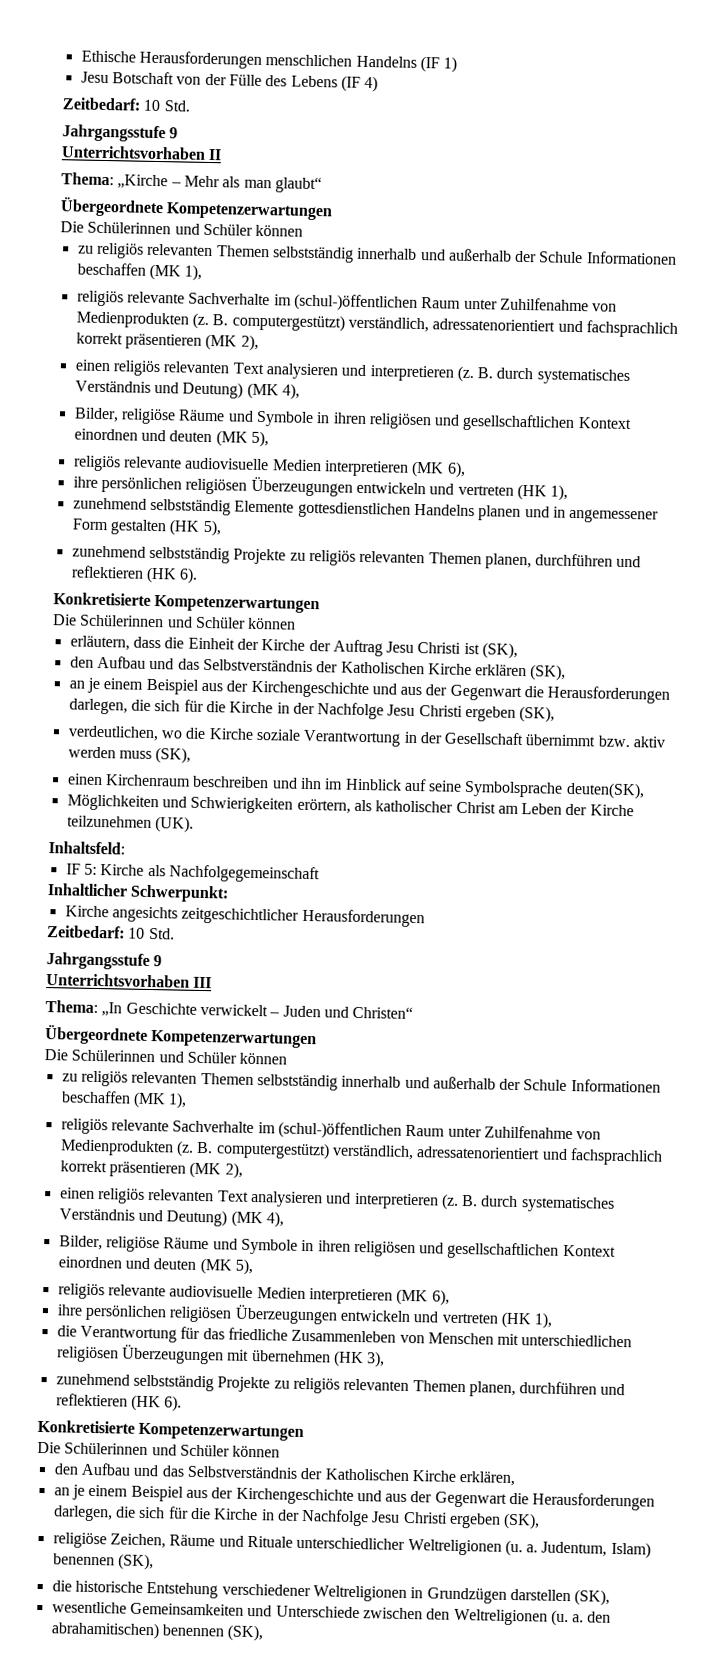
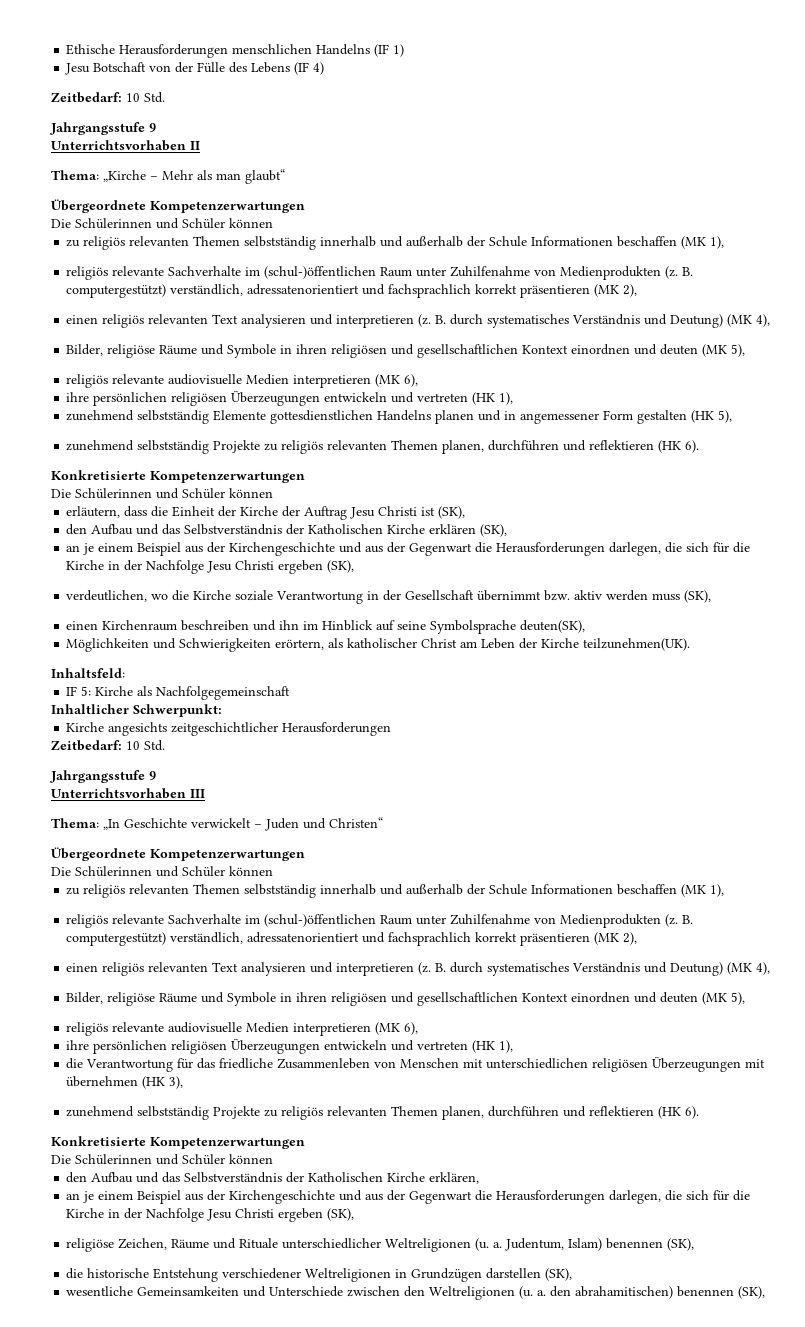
- Möglichkeiten und Schwierigkeiten erörtern, als katholischer Christ am Leben der Kirche teilzunehmen (UK).
+ Möglichkeiten und Schwierigkeiten erörtern, als katholischer Christ am Leben der Kirche teilzunehmen(UK).

